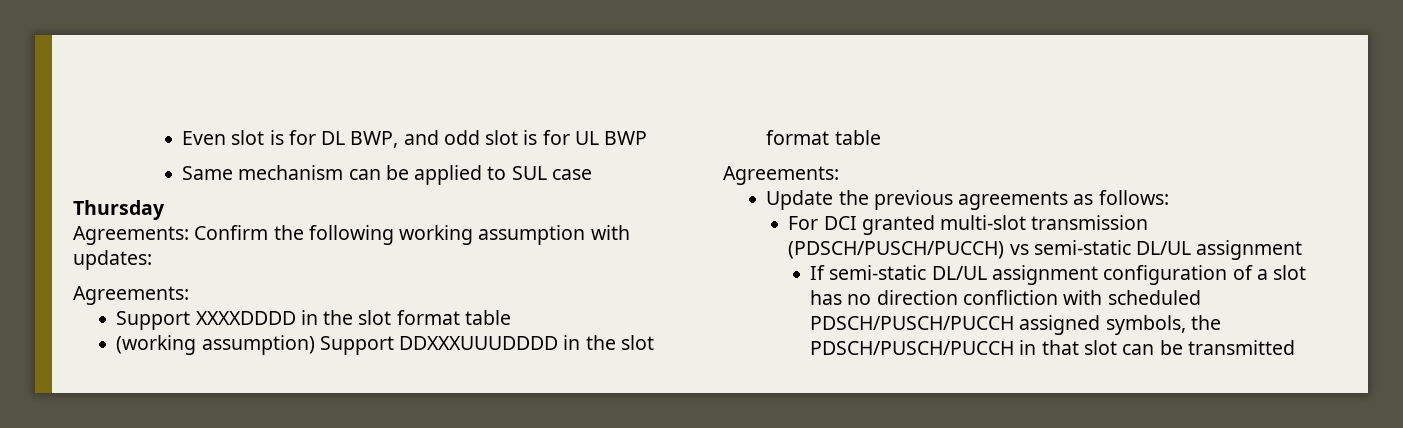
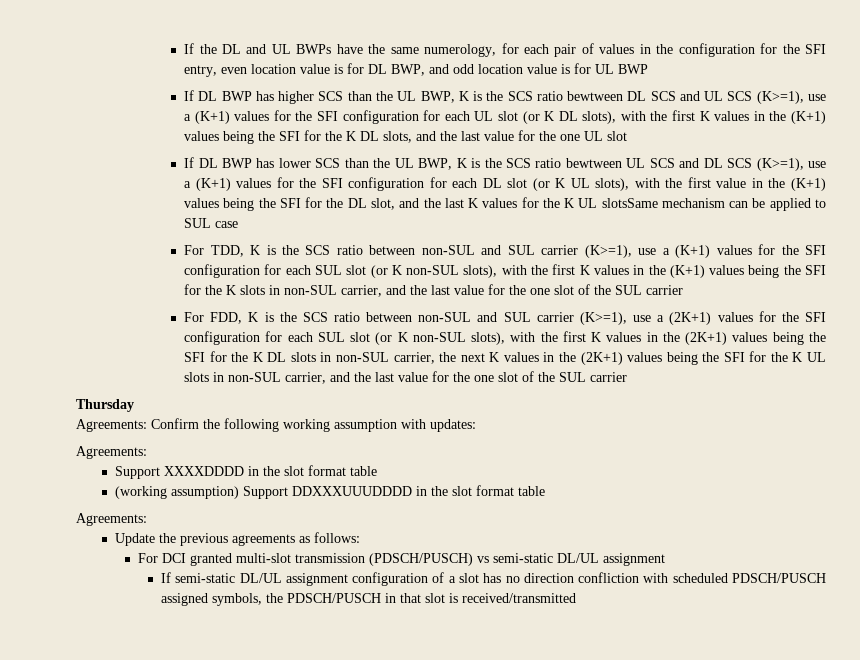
- Even slot is for DL BWP, and odd slot is for UL BWP
+ If the DL and UL BWPs have the same numerology, for each pair of values in the configuration for the SFI entry, even location value is for DL BWP, and odd location value is for UL BWP
- Same mechanism can be applied to SUL case
+ If DL BWP has higher SCS than the UL BWP, K is the SCS ratio bewtween DL SCS and UL SCS (K>=1), use a (K+1) values for the SFI configuration for each UL slot (or K DL slots), with the first K values in the (K+1) values being the SFI for the K DL slots, and the last value for the one UL slot
+ If DL BWP has lower SCS than the UL BWP, K is the SCS ratio bewtween UL SCS and DL SCS (K>=1), use a (K+1) values for the SFI configuration for each DL slot (or K UL slots), with the first value in the (K+1) values being the SFI for the DL slot, and the last K values for the K UL slotsSame mechanism can be applied to SUL case
+ For TDD, K is the SCS ratio between non-SUL and SUL carrier (K>=1), use a (K+1) values for the SFI configuration for each SUL slot (or K non-SUL slots), with the first K values in the (K+1) values being the SFI for the K slots in non-SUL carrier, and the last value for the one slot of the SUL carrier
+ For FDD, K is the SCS ratio between non-SUL and SUL carrier (K>=1), use a (2K+1) values for the SFI configuration for each SUL slot (or K non-SUL slots), with the first K values in the (2K+1) values being the SFI for the K DL slots in non-SUL carrier, the next K values in the (2K+1) values being the SFI for the K UL slots in non-SUL carrier, and the last value for the one slot of the SUL carrier
- For DCI granted multi-slot transmission (PDSCH/PUSCH/PUCCH) vs semi-static DL/UL assignment
+ For DCI granted multi-slot transmission (PDSCH/PUSCH) vs semi-static DL/UL assignment
- If semi-static DL/UL assignment configuration of a slot has no direction confliction with scheduled PDSCH/PUSCH/PUCCH assigned symbols, the PDSCH/PUSCH/PUCCH in that slot can be transmitted
+ If semi-static DL/UL assignment configuration of a slot has no direction confliction with scheduled PDSCH/PUSCH assigned symbols, the PDSCH/PUSCH in that slot is received/transmitted

